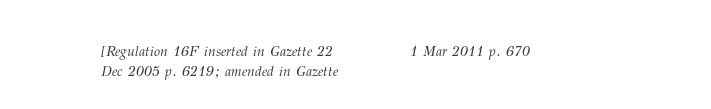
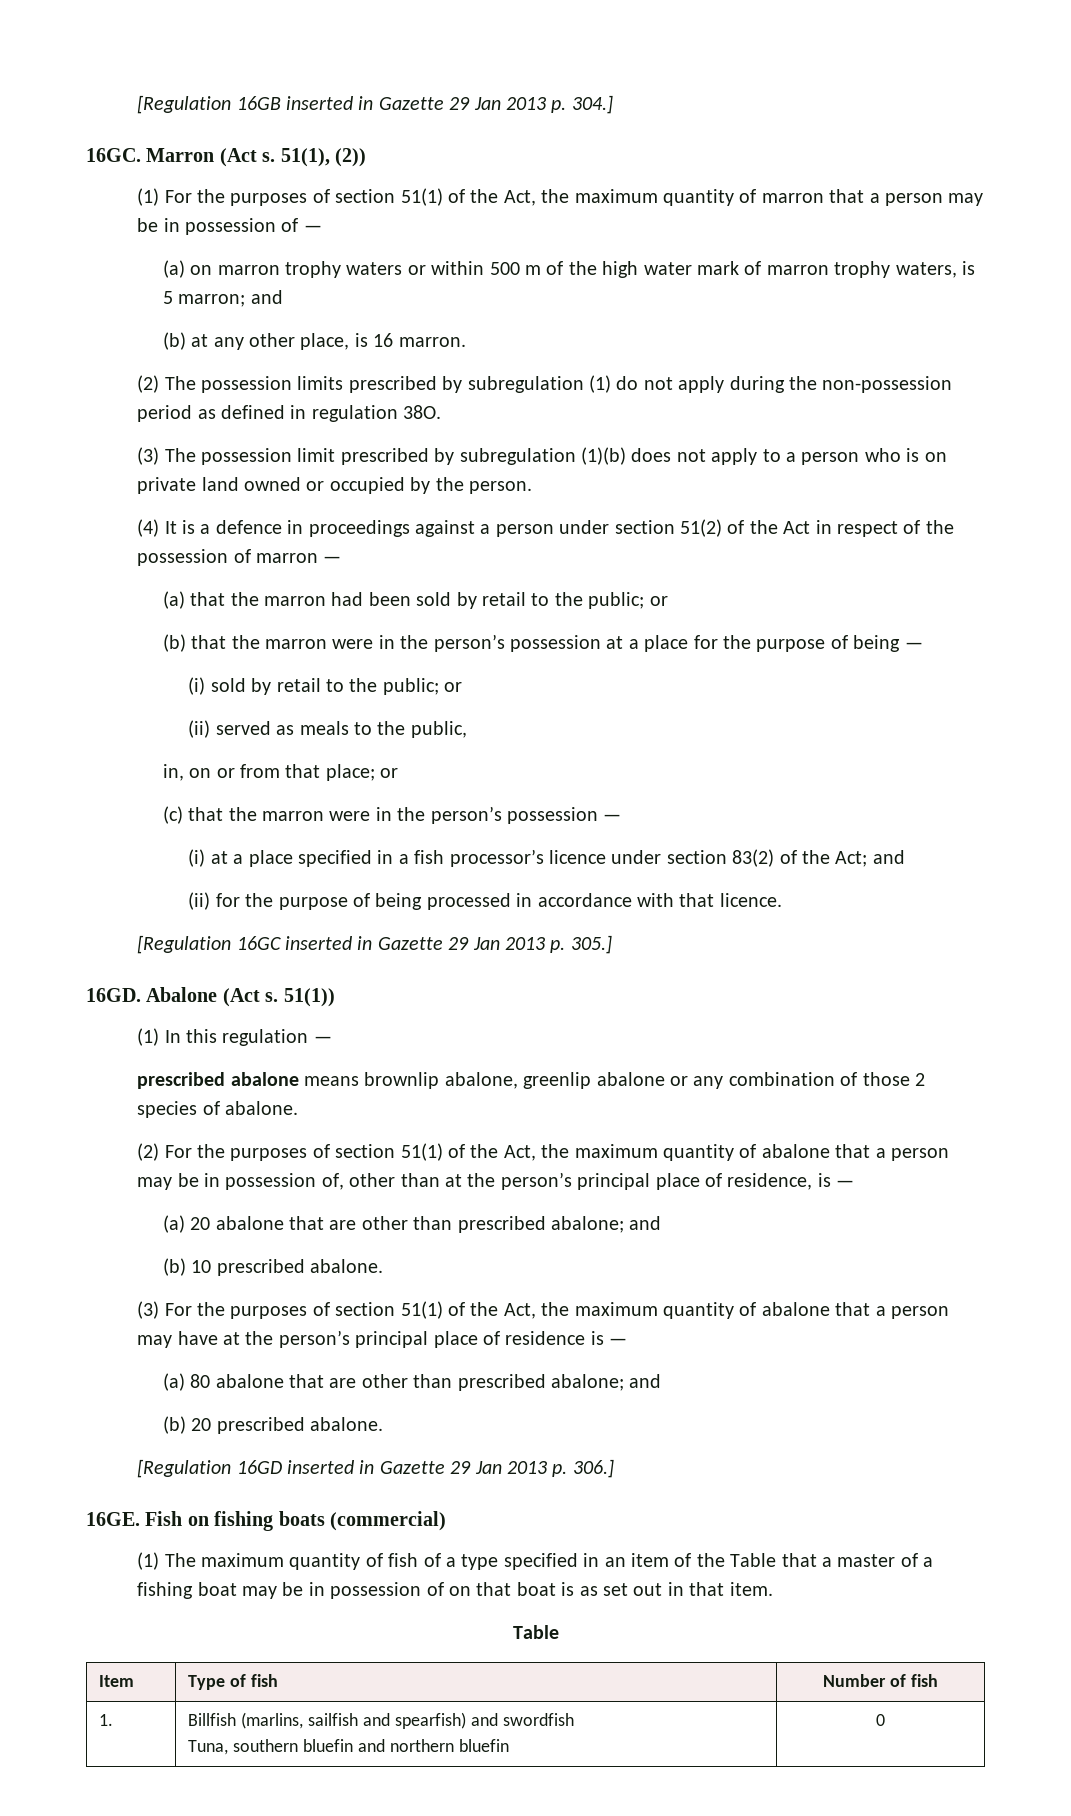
- [Regulation 16F inserted in Gazette 22 Dec 2005 p. 6219; amended in Gazette 1 Mar 2011 p. 670
+ [Regulation 16GB inserted in Gazette 29 Jan 2013 p. 304.]
+ 16GC. Marron (Act s. 51(1), (2))
+ (1) For the purposes of section 51(1) of the Act, the maximum quantity of marron that a person may be in possession of —
+ (a) on marron trophy waters or within 500 m of the high water mark of marron trophy waters, is 5 marron; and
+ (b) at any other place, is 16 marron.
+ (2) The possession limits prescribed by subregulation (1) do not apply during the non-possession period as defined in regulation 38O.
+ (3) The possession limit prescribed by subregulation (1)(b) does not apply to a person who is on private land owned or occupied by the person.
+ (4) It is a defence in proceedings against a person under section 51(2) of the Act in respect of the possession of marron —
+ (a) that the marron had been sold by retail to the public; or
+ (b) that the marron were in the person’s possession at a place for the purpose of being —
+ (i) sold by retail to the public; or
+ (ii) served as meals to the public,
+ in, on or from that place; or
+ (c) that the marron were in the person’s possession —
+ (i) at a place specified in a fish processor’s licence under section 83(2) of the Act; and
+ (ii) for the purpose of being processed in accordance with that licence.
+ [Regulation 16GC inserted in Gazette 29 Jan 2013 p. 305.]
+ 16GD. Abalone (Act s. 51(1))
+ (1) In this regulation —
+ prescribed abalone means brownlip abalone, greenlip abalone or any combination of those 2 species of abalone.
+ (2) For the purposes of section 51(1) of the Act, the maximum quantity of abalone that a person may be in possession of, other than at the person’s principal place of residence, is —
+ (a) 20 abalone that are other than prescribed abalone; and
+ (b) 10 prescribed abalone.
+ (3) For the purposes of section 51(1) of the Act, the maximum quantity of abalone that a person may have at the person’s principal place of residence is —
+ (a) 80 abalone that are other than prescribed abalone; and
+ (b) 20 prescribed abalone.
+ [Regulation 16GD inserted in Gazette 29 Jan 2013 p. 306.]
+ 16GE. Fish on fishing boats (commercial)
+ (1) The maximum quantity of fish of a type specified in an item of the Table that a master of a fishing boat may be in possession of on that boat is as set out in that item.
+ Table
+ Item | Type of fish | Number of fish
+ 1. | Billfish (marlins, sailfish and spearfish) and swordfish
+ Tuna, southern bluefin and northern bluefin | 0

